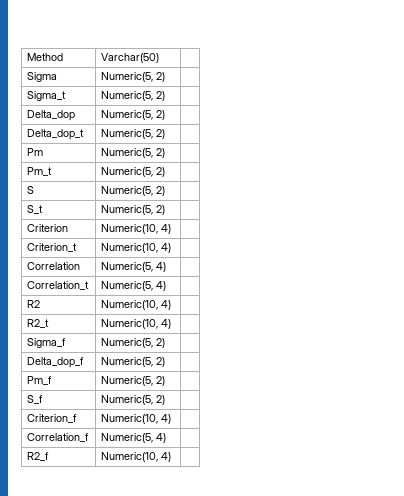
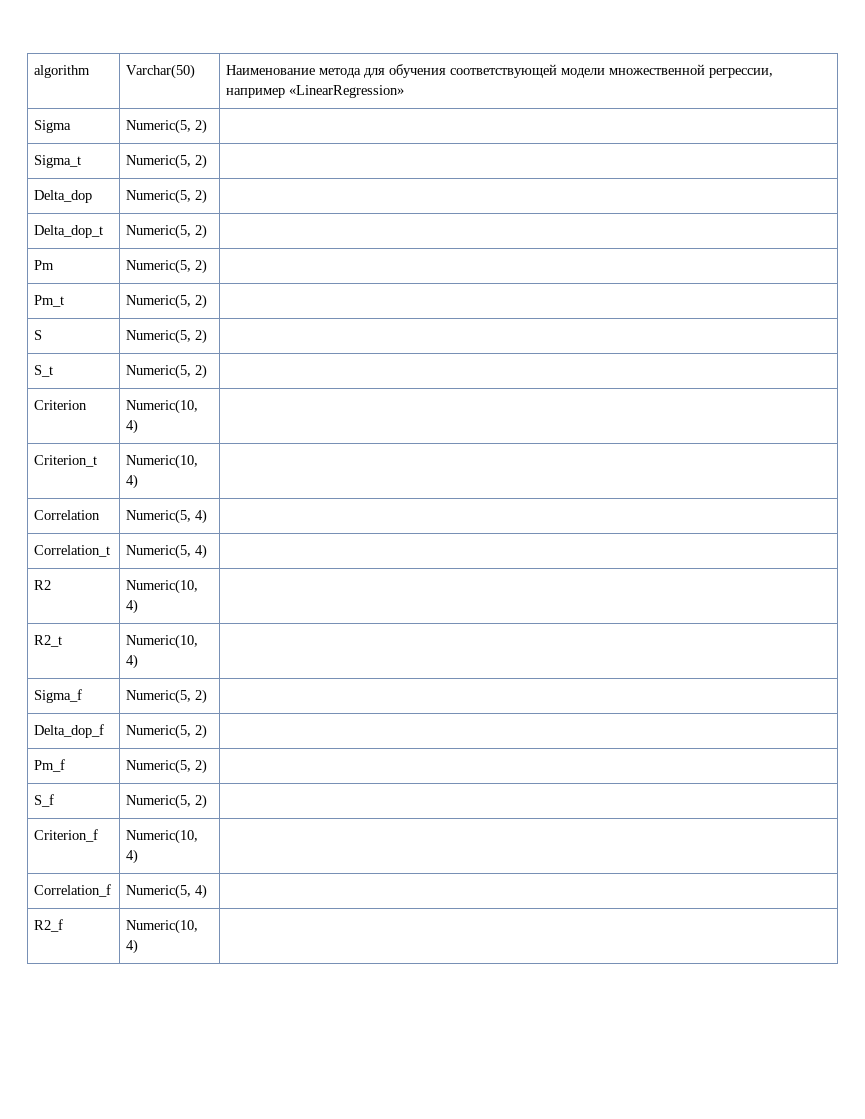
- Method | Varchar(50) |
+ algorithm | Varchar(50) | Наименование метода для обучения соответствующей модели множественной регрессии, например «LinearRegression»

